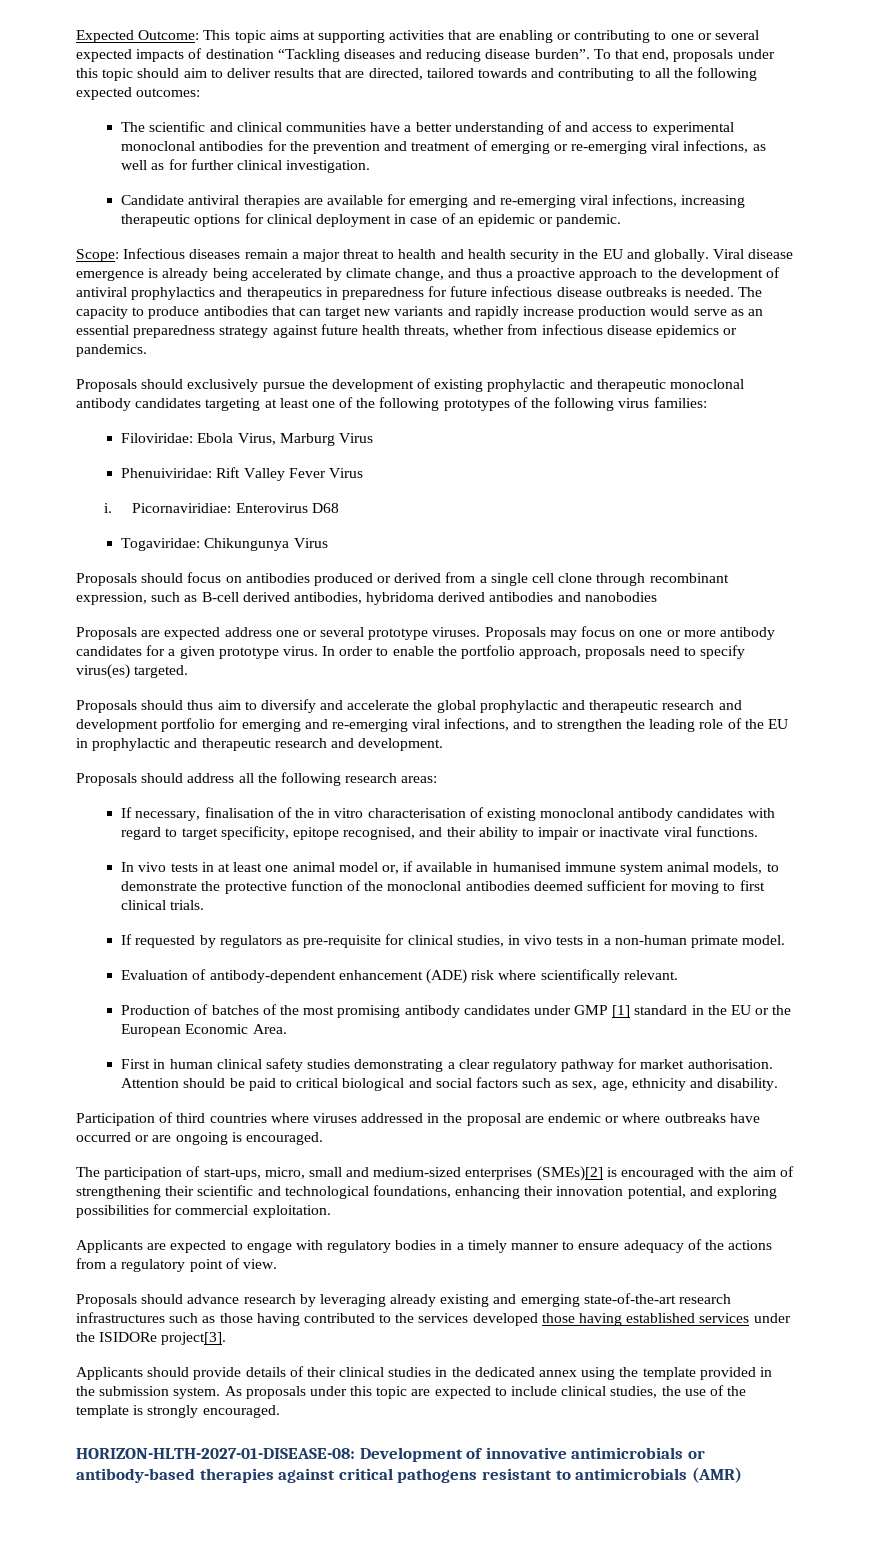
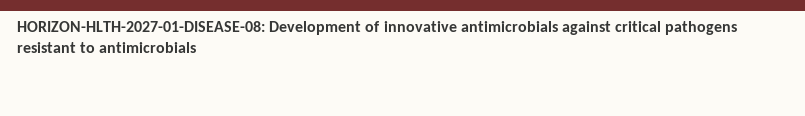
- Expected Outcome: This topic aims at supporting activities that are enabling or contributing to one or several expected impacts of destination “Tackling diseases and reducing disease burden”. To that end, proposals under this topic should aim to deliver results that are directed, tailored towards and contributing to all the following expected outcomes:
- The scientific and clinical communities have a better understanding of and access to experimental monoclonal antibodies for the prevention and treatment of emerging or re-emerging viral infections, as well as for further clinical investigation.
- Candidate antiviral therapies are available for emerging and re-emerging viral infections, increasing therapeutic options for clinical deployment in case of an epidemic or pandemic.
- Scope: Infectious diseases remain a major threat to health and health security in the EU and globally. Viral disease emergence is already being accelerated by climate change, and thus a proactive approach to the development of antiviral prophylactics and therapeutics in preparedness for future infectious disease outbreaks is needed. The capacity to produce antibodies that can target new variants and rapidly increase production would serve as an essential preparedness strategy against future health threats, whether from infectious disease epidemics or pandemics.
- Proposals should exclusively pursue the development of existing prophylactic and therapeutic monoclonal antibody candidates targeting at least one of the following prototypes of the following virus families:
- Filoviridae: Ebola Virus, Marburg Virus
- Phenuiviridae: Rift Valley Fever Virus
- i. Picornaviridiae: Enterovirus D68
- Togaviridae: Chikungunya Virus
- Proposals should focus on antibodies produced or derived from a single cell clone through recombinant expression, such as B-cell derived antibodies, hybridoma derived antibodies and nanobodies
- Proposals are expected address one or several prototype viruses. Proposals may focus on one or more antibody candidates for a given prototype virus. In order to enable the portfolio approach, proposals need to specify virus(es) targeted.
- Proposals should thus aim to diversify and accelerate the global prophylactic and therapeutic research and development portfolio for emerging and re-emerging viral infections, and to strengthen the leading role of the EU in prophylactic and therapeutic research and development.
- Proposals should address all the following research areas:
- If necessary, finalisation of the in vitro characterisation of existing monoclonal antibody candidates with regard to target specificity, epitope recognised, and their ability to impair or inactivate viral functions.
- In vivo tests in at least one animal model or, if available in humanised immune system animal models, to demonstrate the protective function of the monoclonal antibodies deemed sufficient for moving to first clinical trials.
- If requested by regulators as pre-requisite for clinical studies, in vivo tests in a non-human primate model.
- Evaluation of antibody-dependent enhancement (ADE) risk where scientifically relevant.
- Production of batches of the most promising antibody candidates under GMP [1] standard in the EU or the European Economic Area.
- First in human clinical safety studies demonstrating a clear regulatory pathway for market authorisation. Attention should be paid to critical biological and social factors such as sex, age, ethnicity and disability.
- Participation of third countries where viruses addressed in the proposal are endemic or where outbreaks have occurred or are ongoing is encouraged.
- The participation of start-ups, micro, small and medium-sized enterprises (SMEs)[2] is encouraged with the aim of strengthening their scientific and technological foundations, enhancing their innovation potential, and exploring possibilities for commercial exploitation.
- Applicants are expected to engage with regulatory bodies in a timely manner to ensure adequacy of the actions from a regulatory point of view.
- Proposals should advance research by leveraging already existing and emerging state-of-the-art research infrastructures such as those having contributed to the services developed those having established services under the ISIDORe project[3].
- Applicants should provide details of their clinical studies in the dedicated annex using the template provided in the submission system. As proposals under this topic are expected to include clinical studies, the use of the template is strongly encouraged.
- HORIZON-HLTH-2027-01-DISEASE-08: Development of innovative antimicrobials or antibody-based therapies against critical pathogens resistant to antimicrobials (AMR)
+ HORIZON-HLTH-2027-01-DISEASE-08: Development of innovative antimicrobials against critical pathogens resistant to antimicrobials

